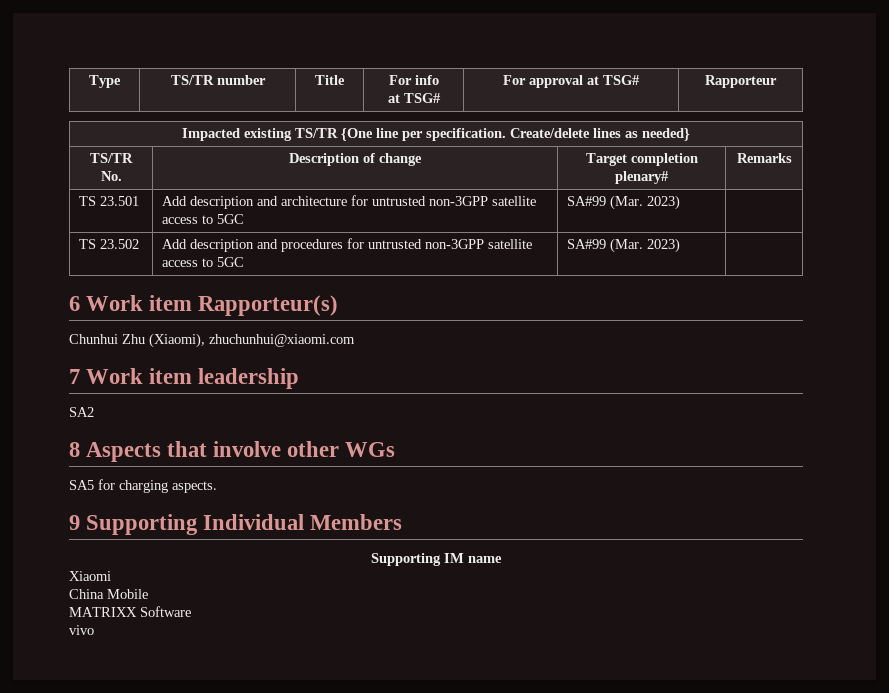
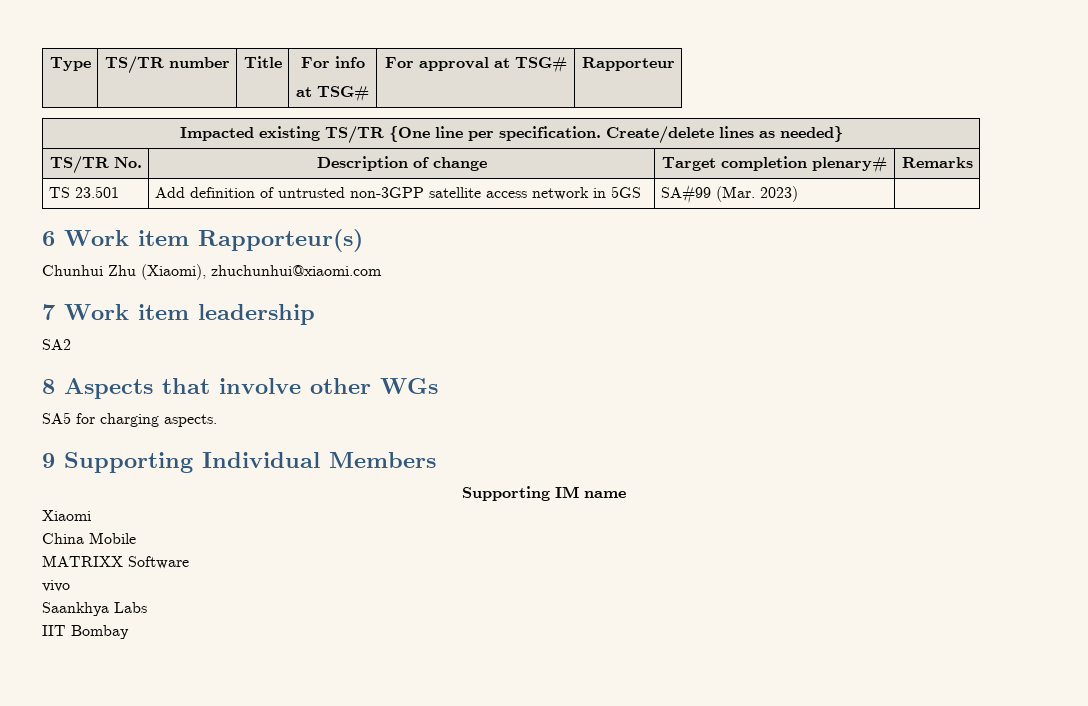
- TS 23.501 | Add description and architecture for untrusted non-3GPP satellite access to 5GC | SA#99 (Mar. 2023) |
- TS 23.502 | Add description and procedures for untrusted non-3GPP satellite access to 5GC | SA#99 (Mar. 2023) |
+ TS 23.501 | Add definition of untrusted non-3GPP satellite access network in 5GS | SA#99 (Mar. 2023) |
+ Saankhya Labs
+ IIT Bombay

